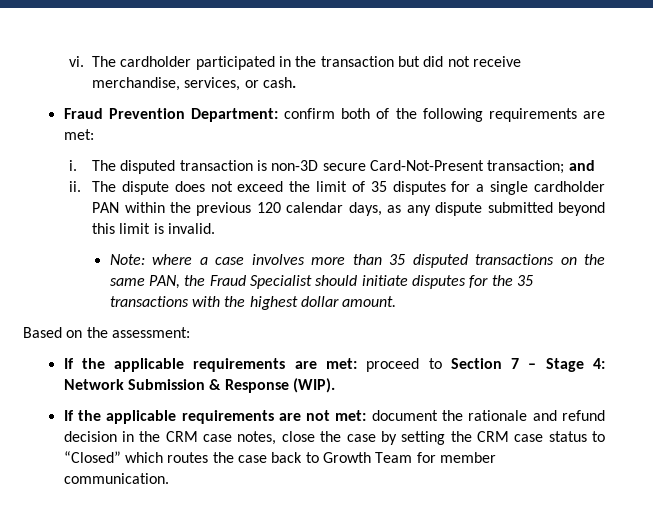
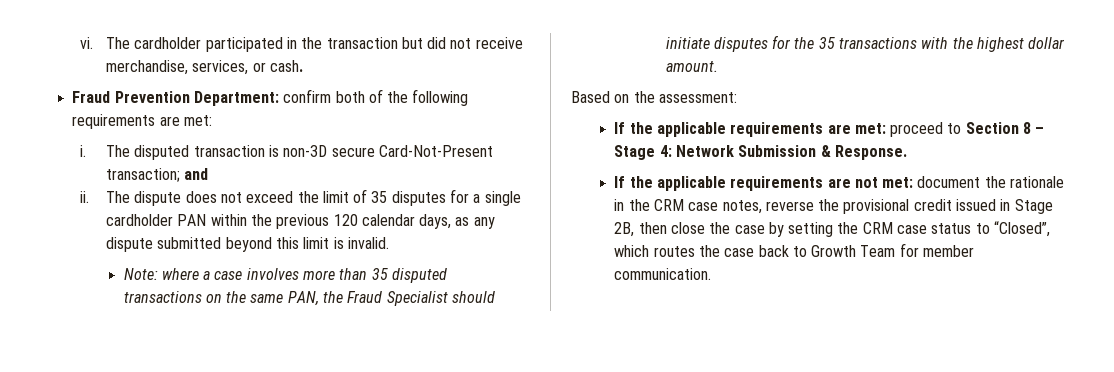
- If the applicable requirements are met: proceed to Section 7 – Stage 4: Network Submission & Response (WIP).
+ If the applicable requirements are met: proceed to Section 8 – Stage 4: Network Submission & Response.
- If the applicable requirements are not met: document the rationale and refund decision in the CRM case notes, close the case by setting the CRM case status to “Closed” which routes the case back to Growth Team for member communication.
+ If the applicable requirements are not met: document the rationale in the CRM case notes, reverse the provisional credit issued in Stage 2B, then close the case by setting the CRM case status to “Closed”, which routes the case back to Growth Team for member communication.

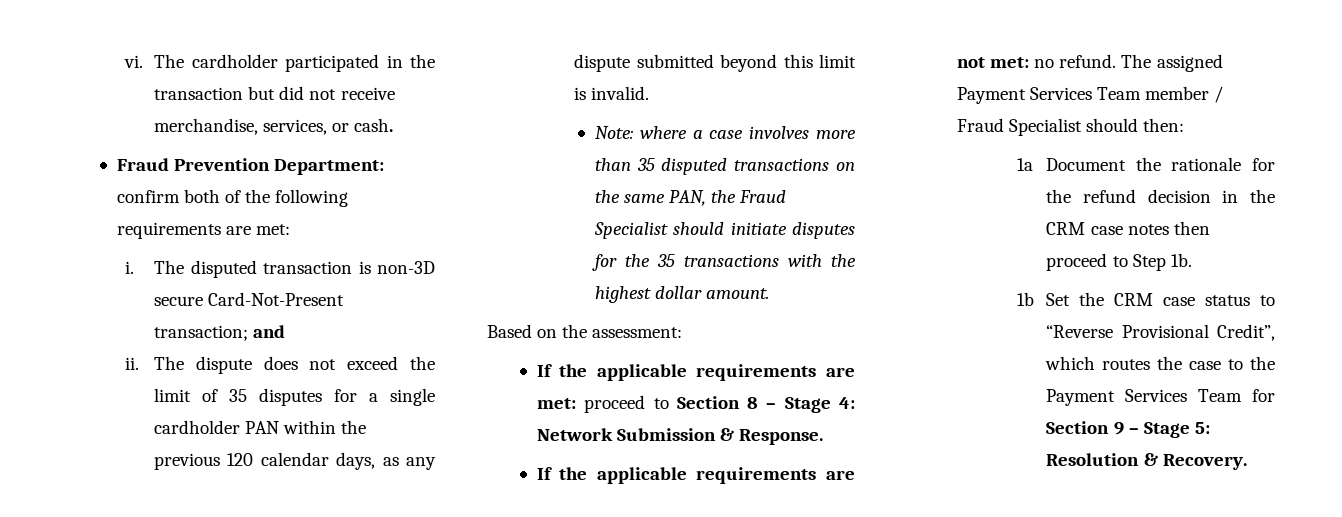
- If the applicable requirements are not met: document the rationale in the CRM case notes, reverse the provisional credit issued in Stage 2B, then close the case by setting the CRM case status to “Closed”, which routes the case back to Growth Team for member communication.
+ If the applicable requirements are not met: no refund. The assigned Payment Services Team member / Fraud Specialist should then:
+ 1a Document the rationale for the refund decision in the CRM case notes then proceed to Step 1b.
+ 1b Set the CRM case status to “Reverse Provisional Credit”, which routes the case to the Payment Services Team for Section 9 – Stage 5: Resolution & Recovery.

